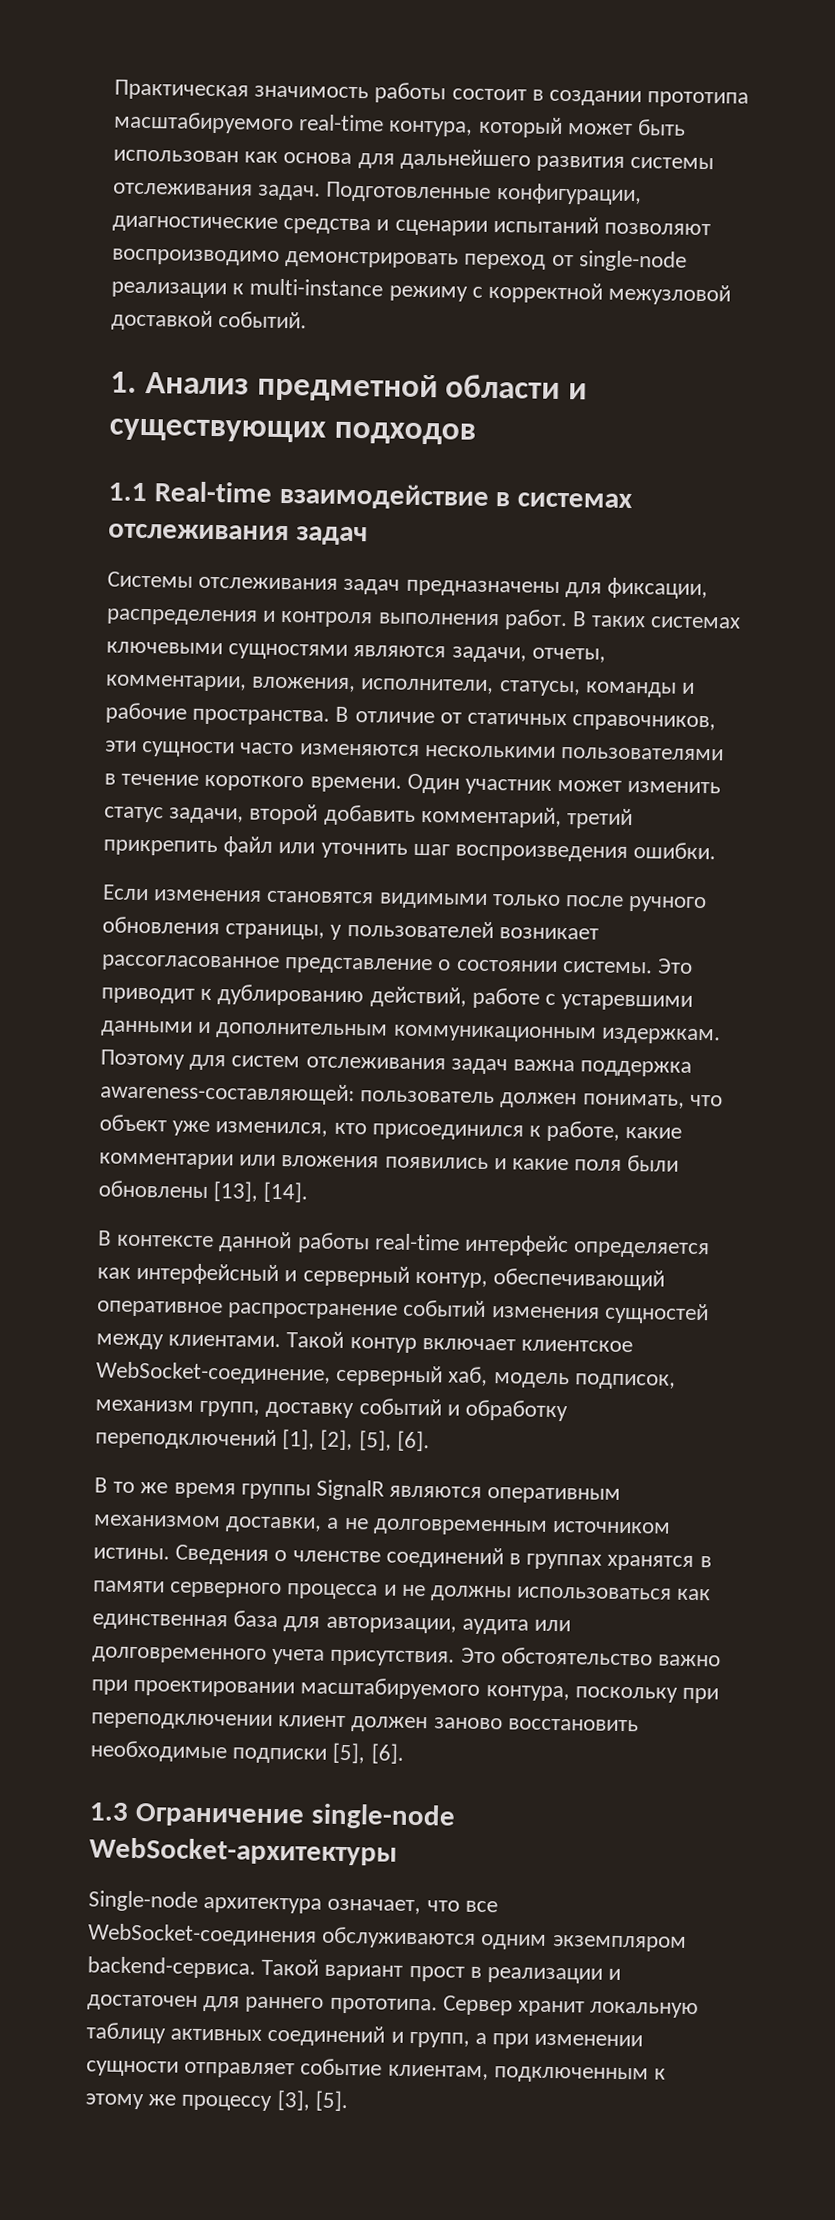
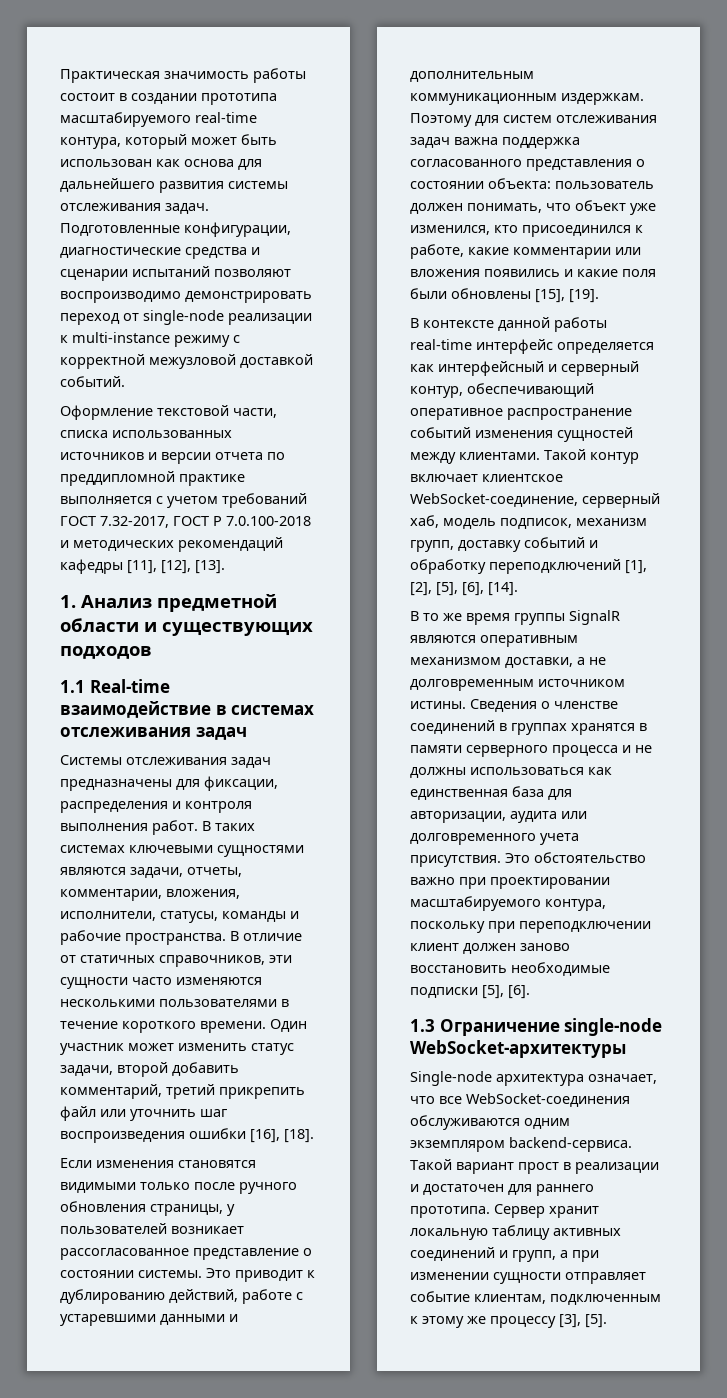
+ Оформление текстовой части, списка использованных источников и версии отчета по преддипломной практике выполняется с учетом требований ГОСТ 7.32-2017, ГОСТ Р 7.0.100-2018 и методических рекомендаций кафедры [11], [12], [13].
- Один участник может изменить статус задачи, второй добавить комментарий, третий прикрепить файл или уточнить шаг воспроизведения ошибки.
+ Один участник может изменить статус задачи, второй добавить комментарий, третий прикрепить файл или уточнить шаг воспроизведения ошибки [16], [18].
- Поэтому для систем отслеживания задач важна поддержка awareness-составляющей: пользователь должен понимать, что объект уже изменился, кто присоединился к работе, какие комментарии или вложения появились и какие поля были обновлены [13], [14].
+ Поэтому для систем отслеживания задач важна поддержка согласованного представления о состоянии объекта: пользователь должен понимать, что объект уже изменился, кто присоединился к работе, какие комментарии или вложения появились и какие поля были обновлены [15], [19].
- Такой контур включает клиентское WebSocket-соединение, серверный хаб, модель подписок, механизм групп, доставку событий и обработку переподключений [1], [2], [5], [6].
+ Такой контур включает клиентское WebSocket-соединение, серверный хаб, модель подписок, механизм групп, доставку событий и обработку переподключений [1], [2], [5], [6], [14].

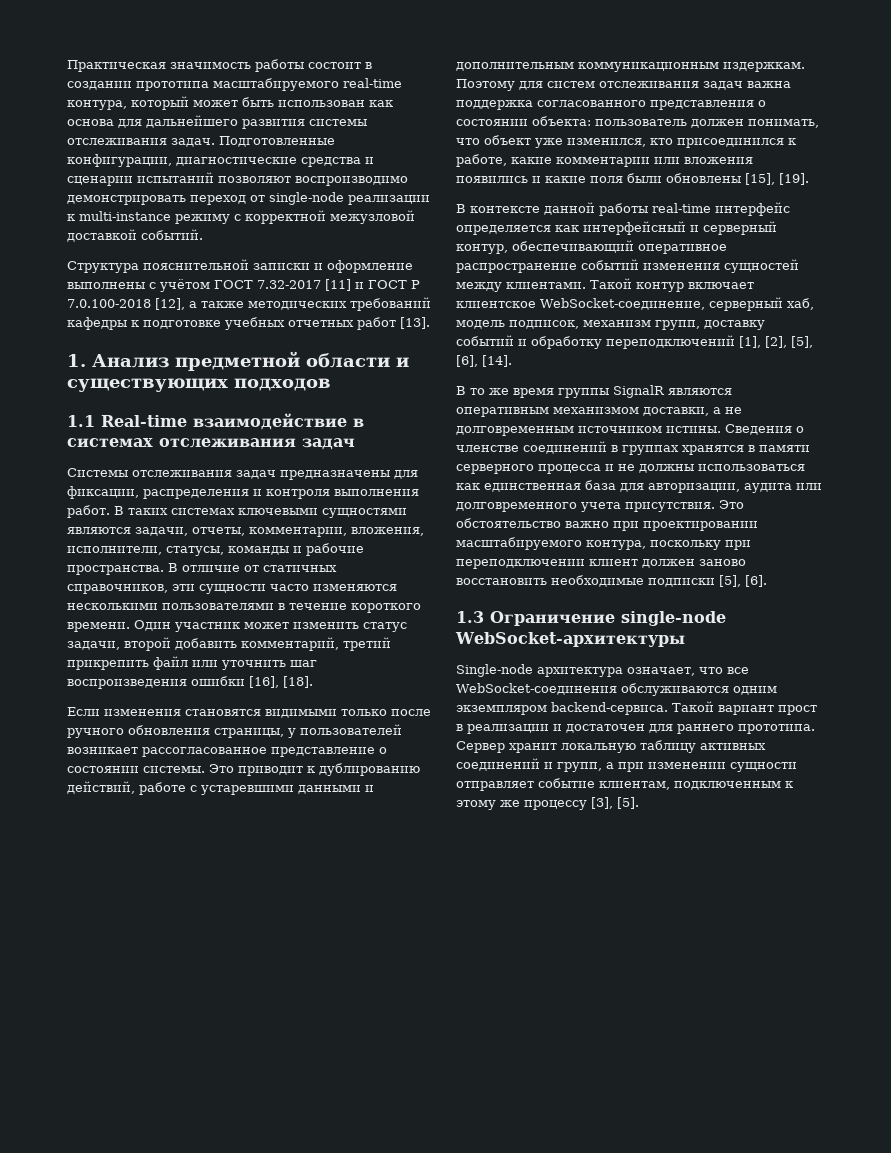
- Оформление текстовой части, списка использованных источников и версии отчета по преддипломной практике выполняется с учетом требований ГОСТ 7.32-2017, ГОСТ Р 7.0.100-2018 и методических рекомендаций кафедры [11], [12], [13].
+ Структура пояснительной записки и оформление выполнены с учётом ГОСТ 7.32-2017 [11] и ГОСТ Р 7.0.100-2018 [12], а также методических требований кафедры к подготовке учебных отчетных работ [13].

